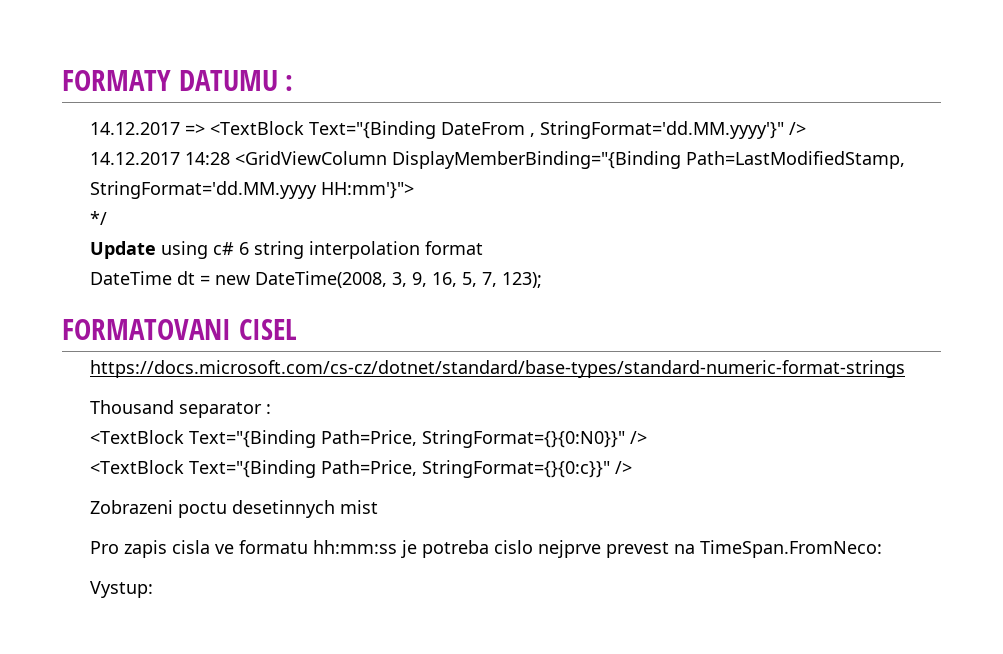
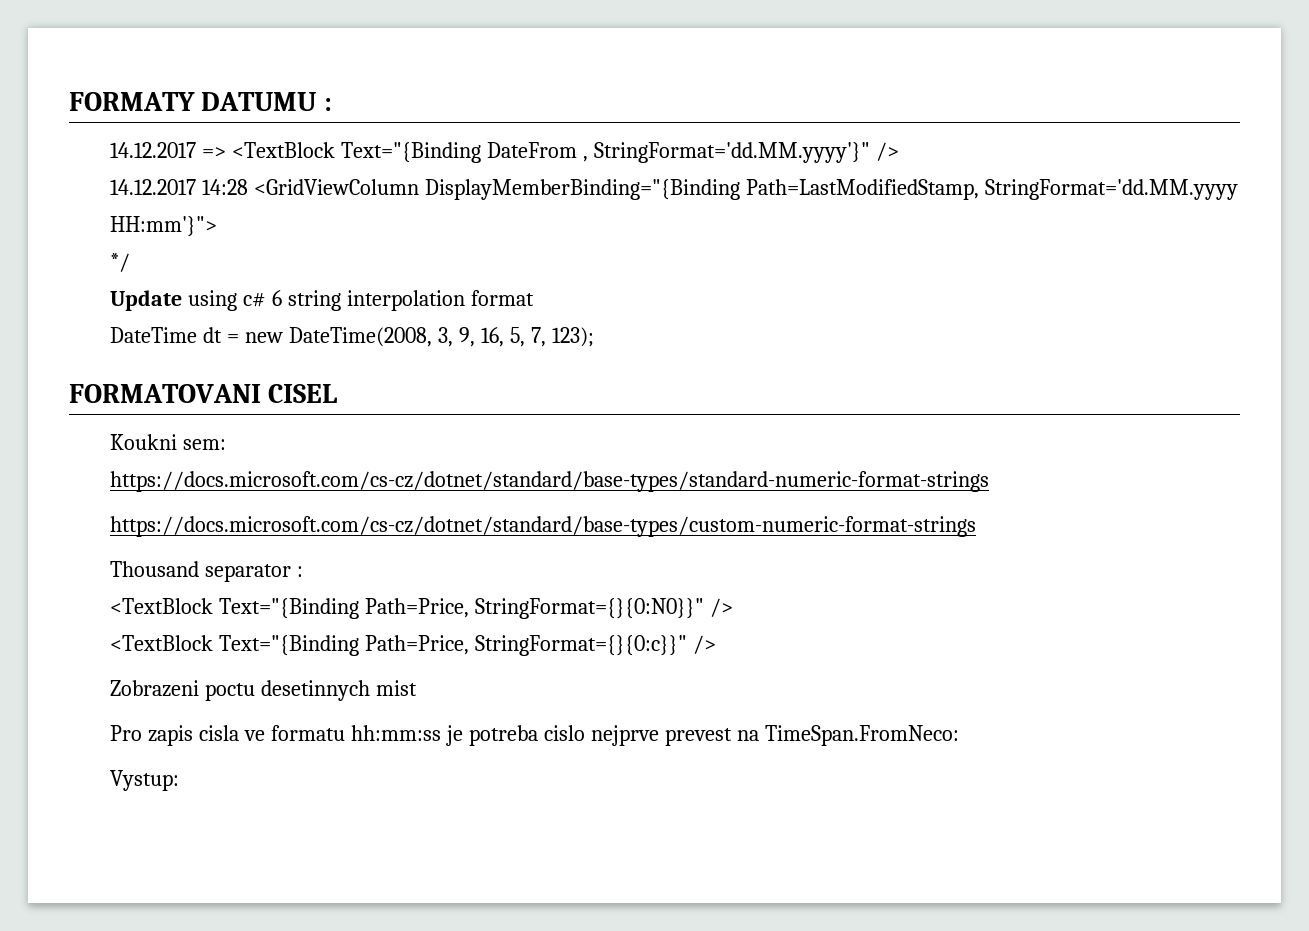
+ Koukni sem:
+ https://docs.microsoft.com/cs-cz/dotnet/standard/base-types/custom-numeric-format-strings

